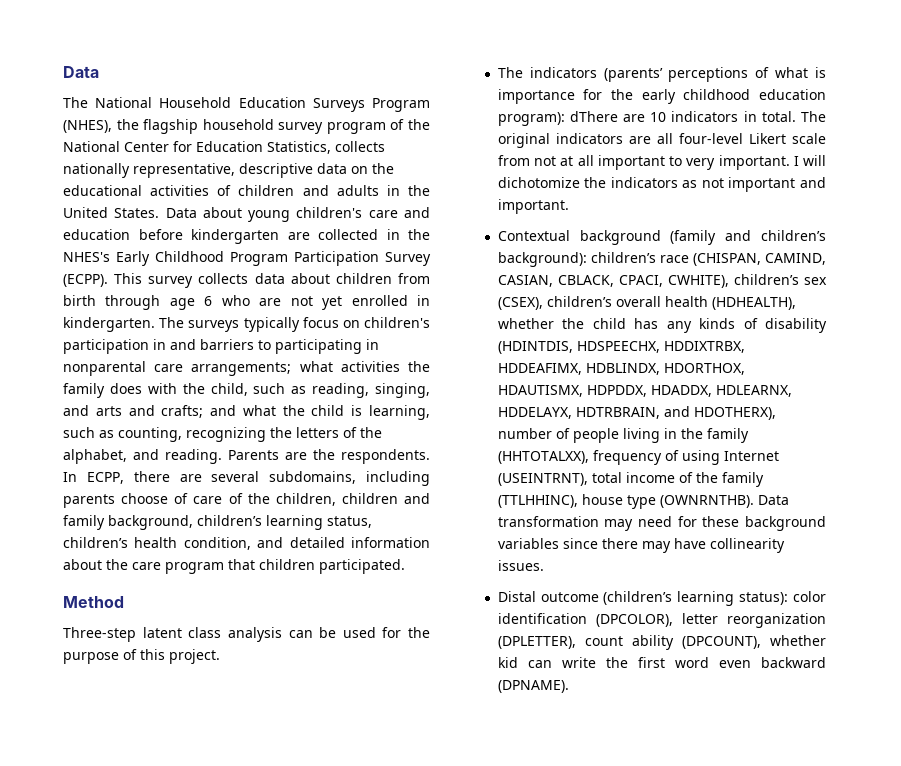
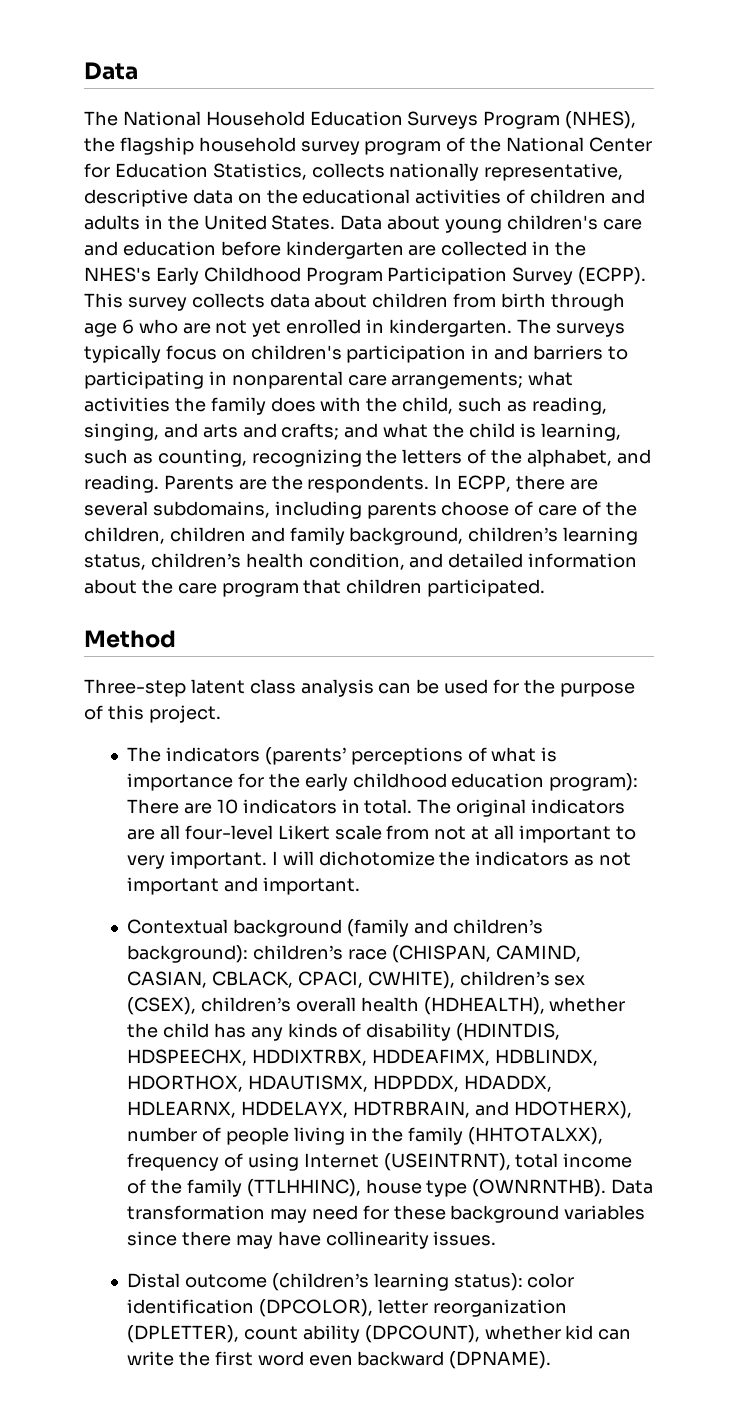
- The indicators (parents’ perceptions of what is importance for the early childhood education program): dThere are 10 indicators in total.
+ The indicators (parents’ perceptions of what is importance for the early childhood education program): There are 10 indicators in total.

